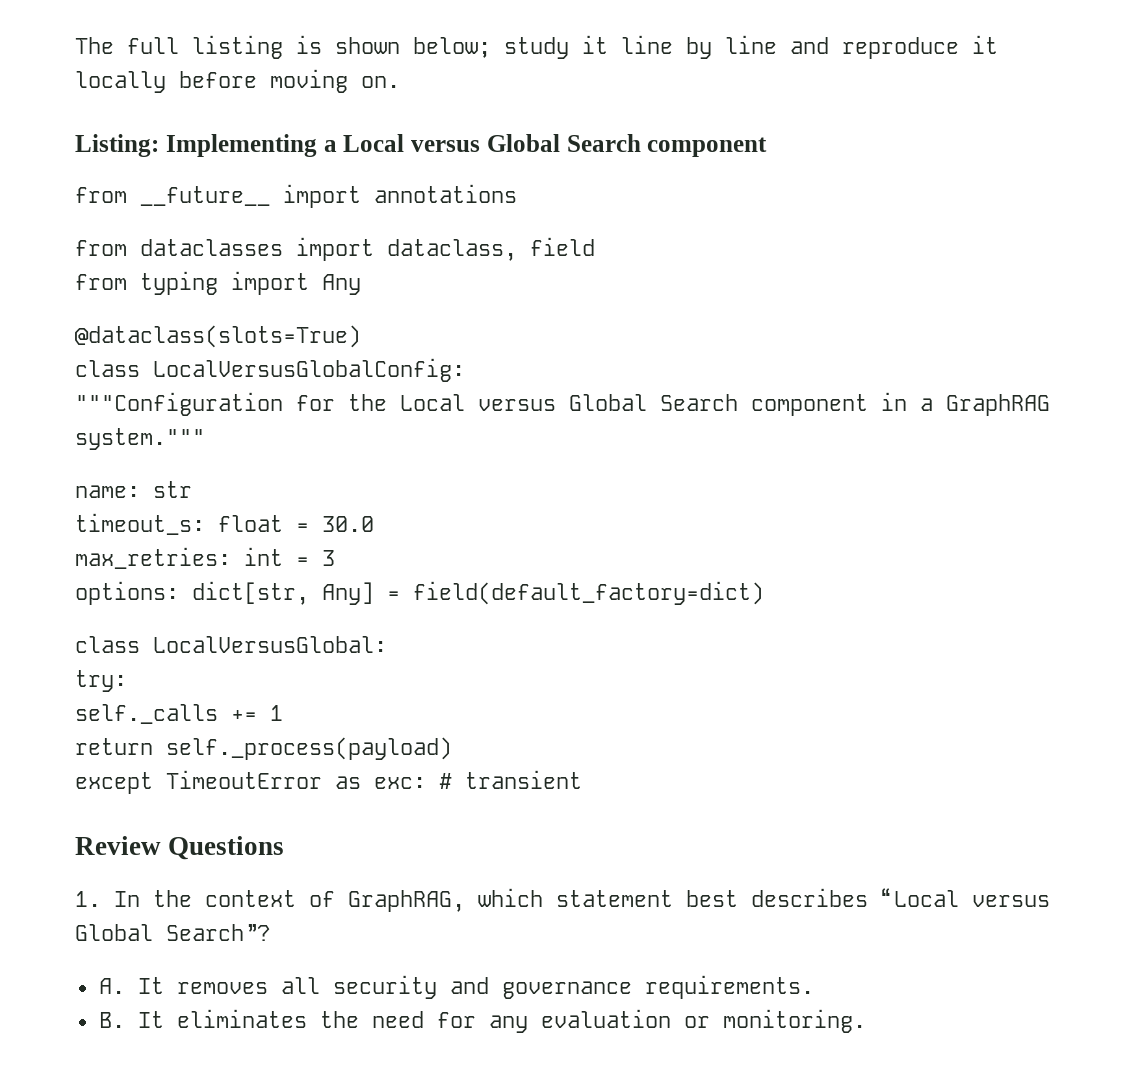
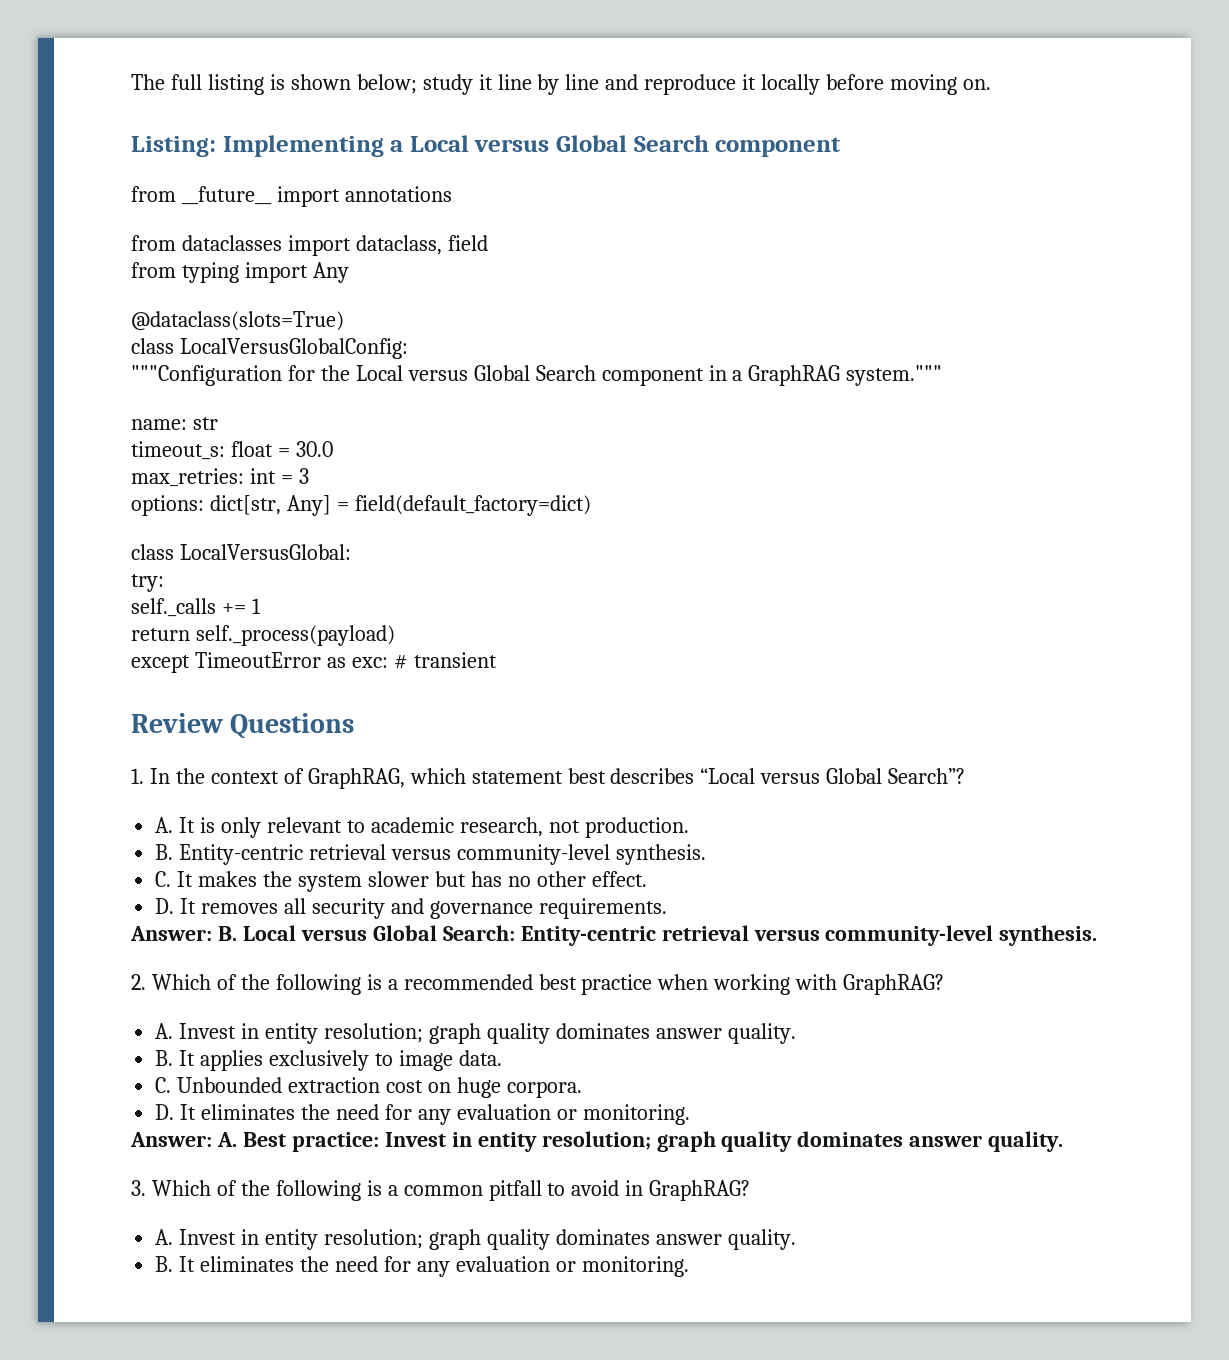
- A. It removes all security and governance requirements.
+ A. It is only relevant to academic research, not production.
+ B. Entity-centric retrieval versus community-level synthesis.
+ C. It makes the system slower but has no other effect.
+ D. It removes all security and governance requirements.
+ Answer: B. Local versus Global Search: Entity-centric retrieval versus community-level synthesis.
+ 2. Which of the following is a recommended best practice when working with GraphRAG?
+ A. Invest in entity resolution; graph quality dominates answer quality.
+ B. It applies exclusively to image data.
+ C. Unbounded extraction cost on huge corpora.
+ D. It eliminates the need for any evaluation or monitoring.
+ Answer: A. Best practice: Invest in entity resolution; graph quality dominates answer quality.
+ 3. Which of the following is a common pitfall to avoid in GraphRAG?
+ A. Invest in entity resolution; graph quality dominates answer quality.

